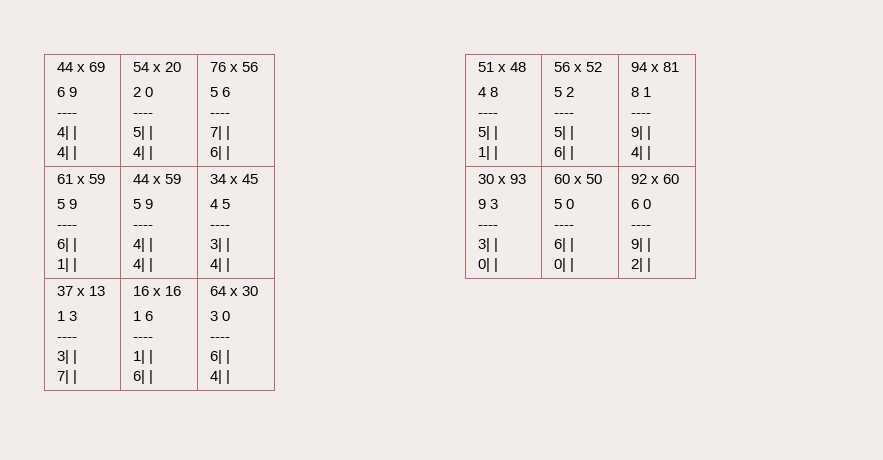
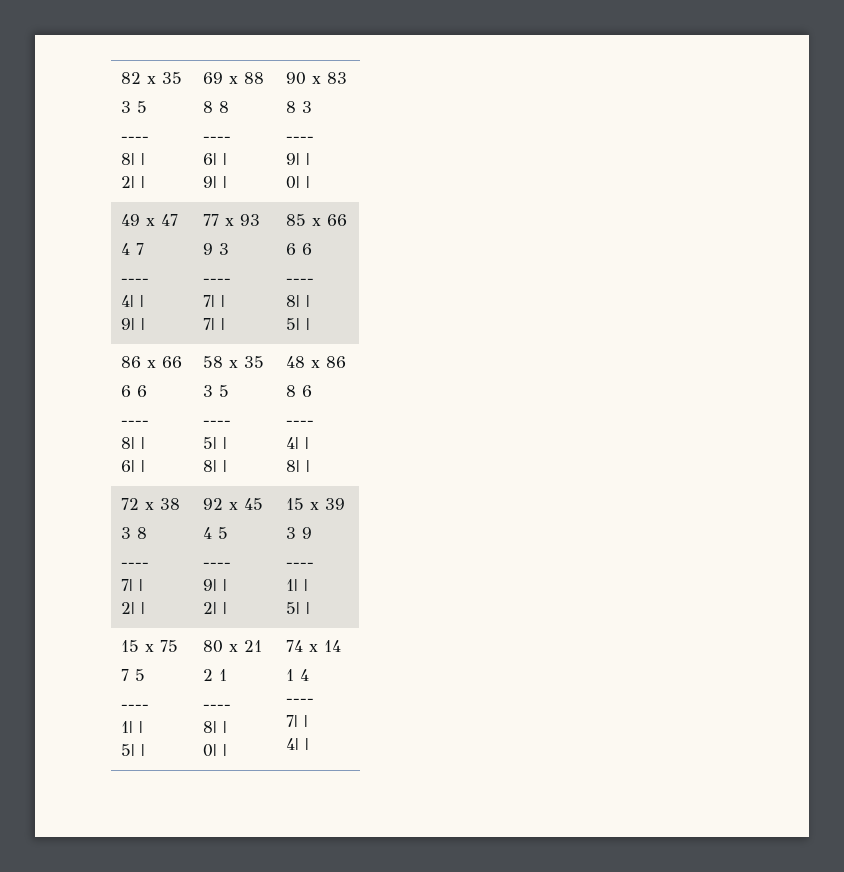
- 44 x 69
- 6 9
+ 82 x 35
+ 3 5
+ ----
+ 8| |
+ 2| | | 69 x 88
+ 8 8
+ ----
+ 6| |
+ 9| | | 90 x 83
+ 8 3
+ ----
+ 9| |
+ 0| |
+ 49 x 47
+ 4 7
  ----
  4| |
- 4| | | 54 x 20
- 2 0
+ 9| | | 77 x 93
+ 9 3
+ ----
+ 7| |
+ 7| | | 85 x 66
+ 6 6
+ ----
+ 8| |
+ 5| |
+ 86 x 66
+ 6 6
+ ----
+ 8| |
+ 6| | | 58 x 35
+ 3 5
  ----
  5| |
- 4| | | 76 x 56
- 5 6
+ 8| | | 48 x 86
+ 8 6
+ ----
+ 4| |
+ 8| |
+ 72 x 38
+ 3 8
  ----
  7| |
- 6| |
- 61 x 59
- 5 9
- ----
- 6| |
- 1| | | 44 x 59
- 5 9
- ----
- 4| |
- 4| | | 34 x 45
+ 2| | | 92 x 45
  4 5
  ----
- 3| |
- 4| |
- 37 x 13
- 1 3
- ----
- 3| |
- 7| | | 16 x 16
- 1 6
+ 9| |
+ 2| | | 15 x 39
+ 3 9
  ----
  1| |
- 6| | | 64 x 30
- 3 0
+ 5| |
+ 15 x 75
+ 7 5
  ----
- 6| |
+ 1| |
+ 5| | | 80 x 21
+ 2 1
+ ----
+ 8| |
+ 0| | | 74 x 14
+ 1 4
+ ----
+ 7| |
  4| |
- 51 x 48
- 4 8
- ----
- 5| |
- 1| | | 56 x 52
- 5 2
- ----
- 5| |
- 6| | | 94 x 81
- 8 1
- ----
- 9| |
- 4| |
- 30 x 93
- 9 3
- ----
- 3| |
- 0| | | 60 x 50
- 5 0
- ----
- 6| |
- 0| | | 92 x 60
- 6 0
- ----
- 9| |
- 2| |

